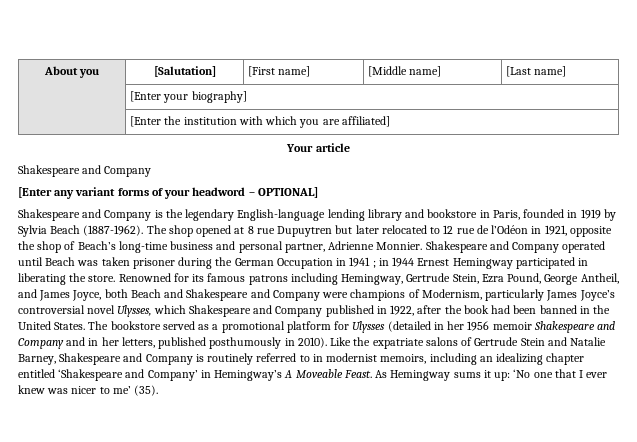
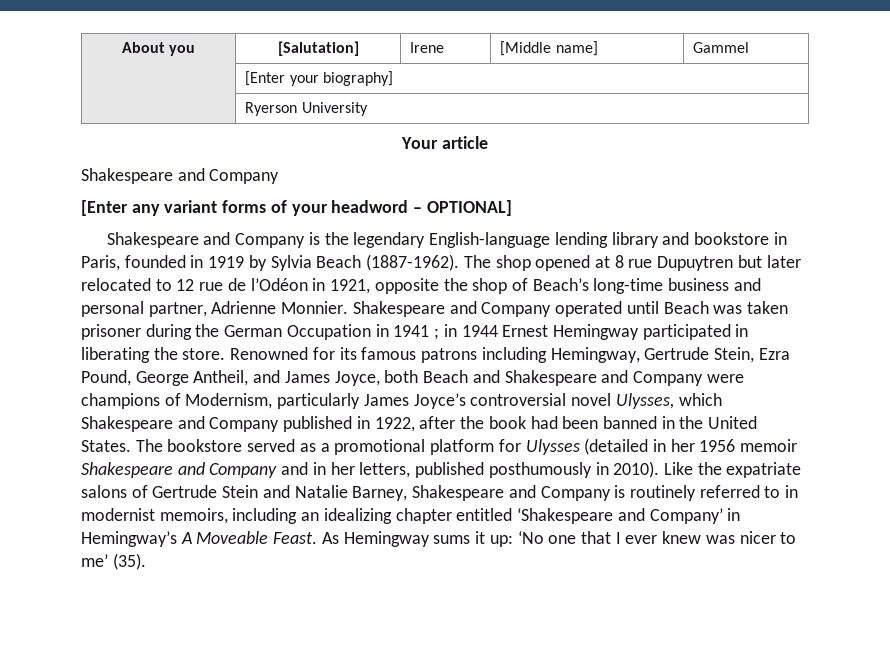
- About you | [Salutation] | [First name] | [Middle name] | [Last name]
+ About you | [Salutation] | Irene | [Middle name] | Gammel
- | [Enter the institution with which you are affiliated]
+ | Ryerson University

